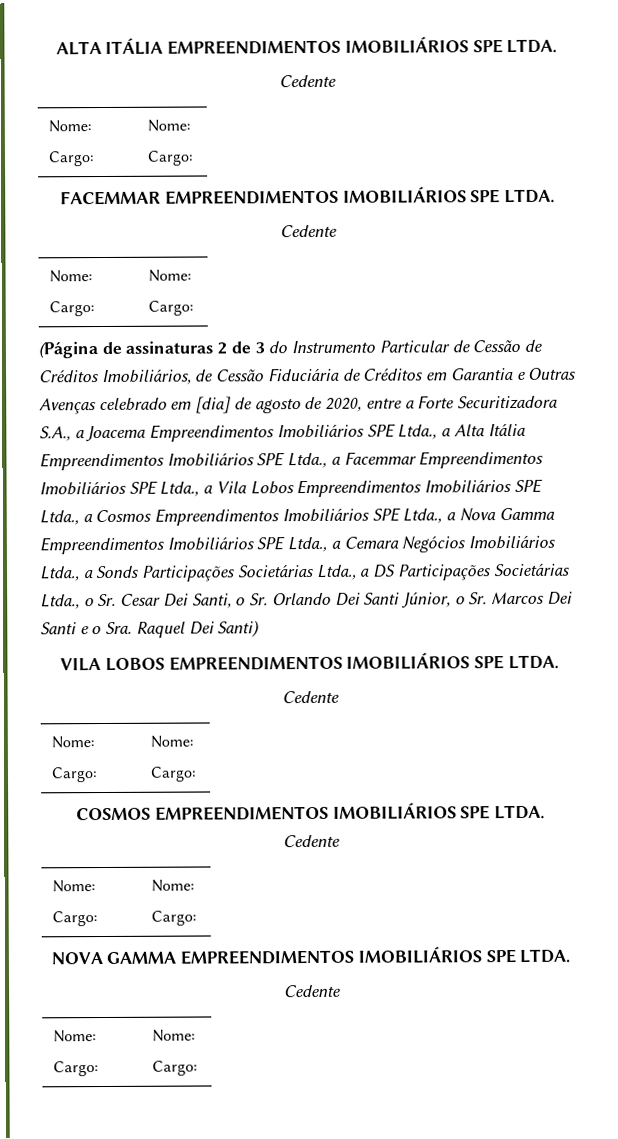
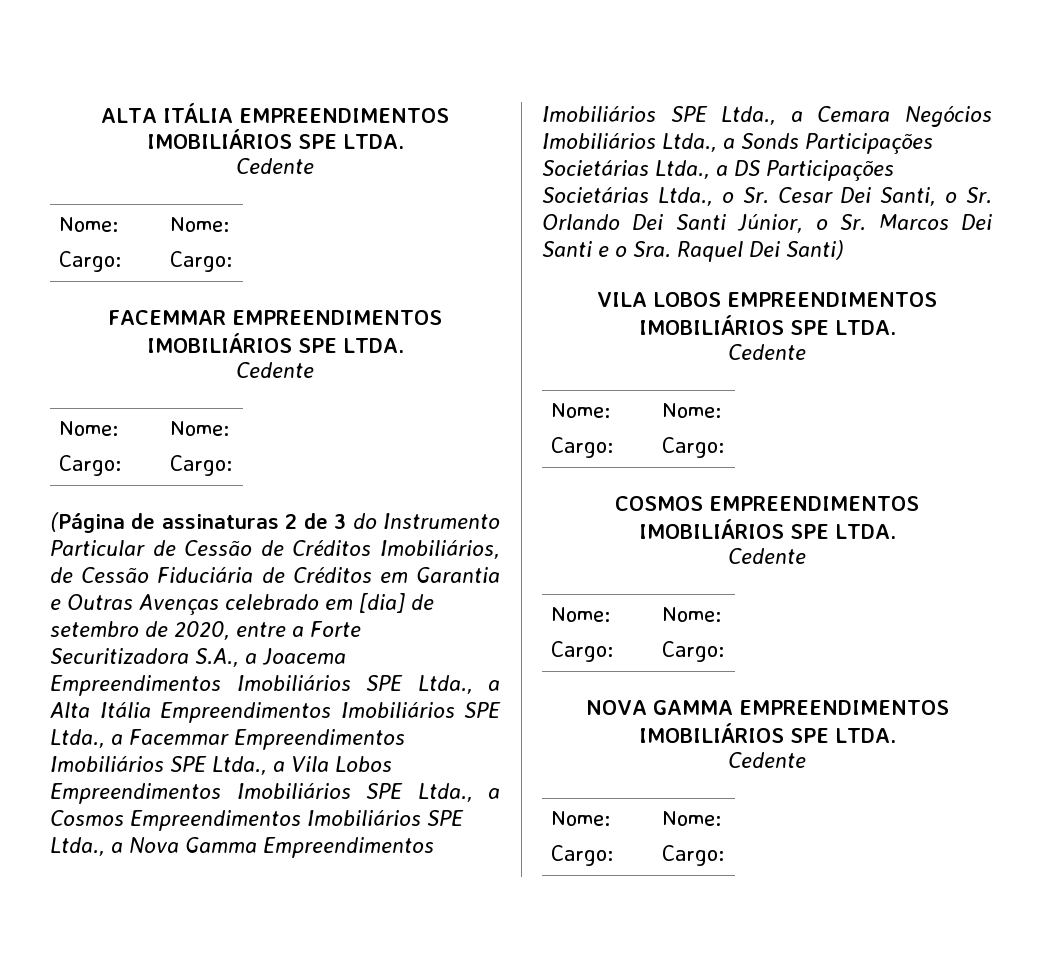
- (Página de assinaturas 2 de 3 do Instrumento Particular de Cessão de Créditos Imobiliários, de Cessão Fiduciária de Créditos em Garantia e Outras Avenças celebrado em [dia] de agosto de 2020, entre a Forte Securitizadora S.A., a Joacema Empreendimentos Imobiliários SPE Ltda., a Alta Itália Empreendimentos Imobiliários SPE Ltda., a Facemmar Empreendimentos Imobiliários SPE Ltda., a Vila Lobos Empreendimentos Imobiliários SPE Ltda., a Cosmos Empreendimentos Imobiliários SPE Ltda., a Nova Gamma Empreendimentos Imobiliários SPE Ltda., a Cemara Negócios Imobiliários Ltda., a Sonds Participações Societárias Ltda., a DS Participações Societárias Ltda., o Sr. Cesar Dei Santi, o Sr. Orlando Dei Santi Júnior, o Sr. Marcos Dei Santi e o Sra. Raquel Dei Santi)
+ (Página de assinaturas 2 de 3 do Instrumento Particular de Cessão de Créditos Imobiliários, de Cessão Fiduciária de Créditos em Garantia e Outras Avenças celebrado em [dia] de setembro de 2020, entre a Forte Securitizadora S.A., a Joacema Empreendimentos Imobiliários SPE Ltda., a Alta Itália Empreendimentos Imobiliários SPE Ltda., a Facemmar Empreendimentos Imobiliários SPE Ltda., a Vila Lobos Empreendimentos Imobiliários SPE Ltda., a Cosmos Empreendimentos Imobiliários SPE Ltda., a Nova Gamma Empreendimentos Imobiliários SPE Ltda., a Cemara Negócios Imobiliários Ltda., a Sonds Participações Societárias Ltda., a DS Participações Societárias Ltda., o Sr. Cesar Dei Santi, o Sr. Orlando Dei Santi Júnior, o Sr. Marcos Dei Santi e o Sra. Raquel Dei Santi)

